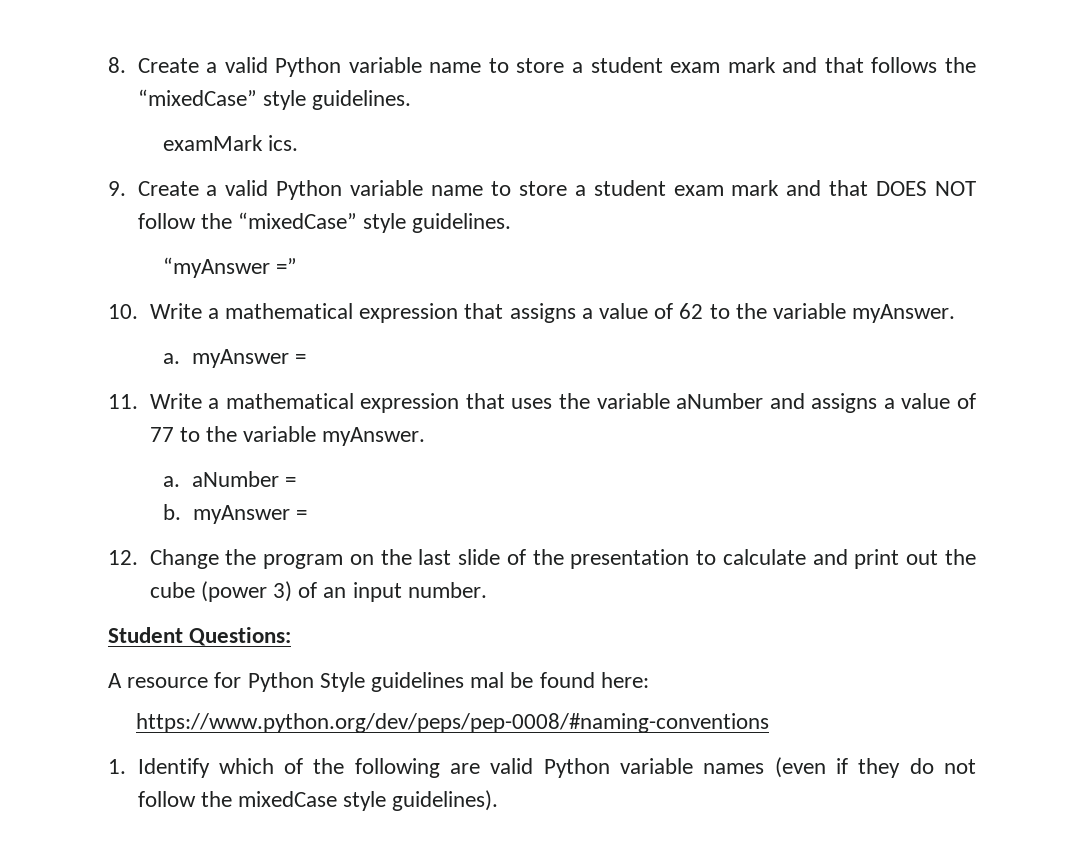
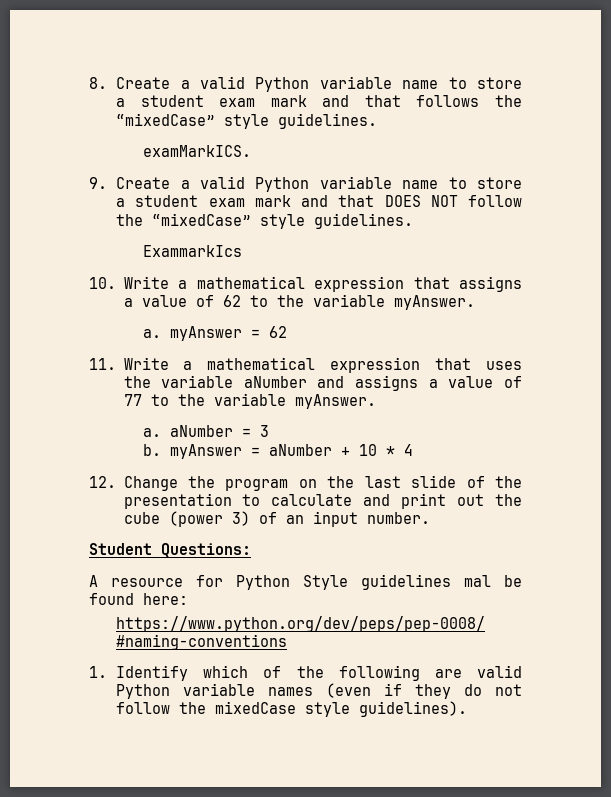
- examMark ics.
+ examMarkICS.
- “myAnswer =”
+ ExammarkIcs
- a. myAnswer =
+ a. myAnswer = 62
- a. aNumber =
+ a. aNumber = 3
- b. myAnswer =
+ b. myAnswer = aNumber + 10 * 4

